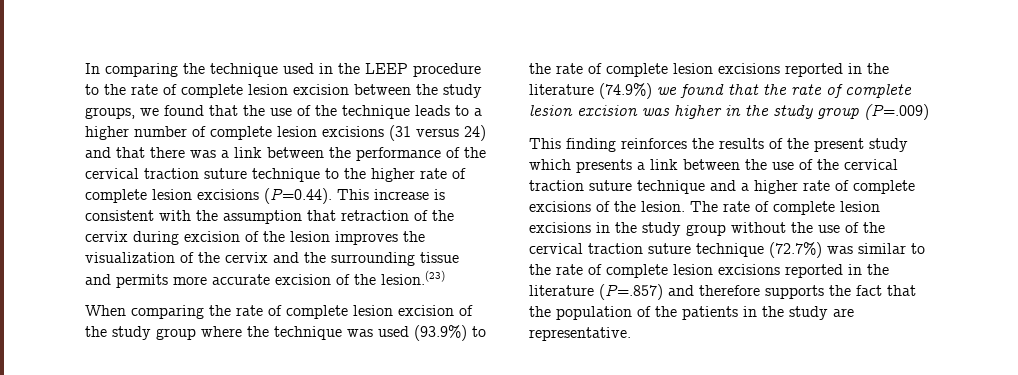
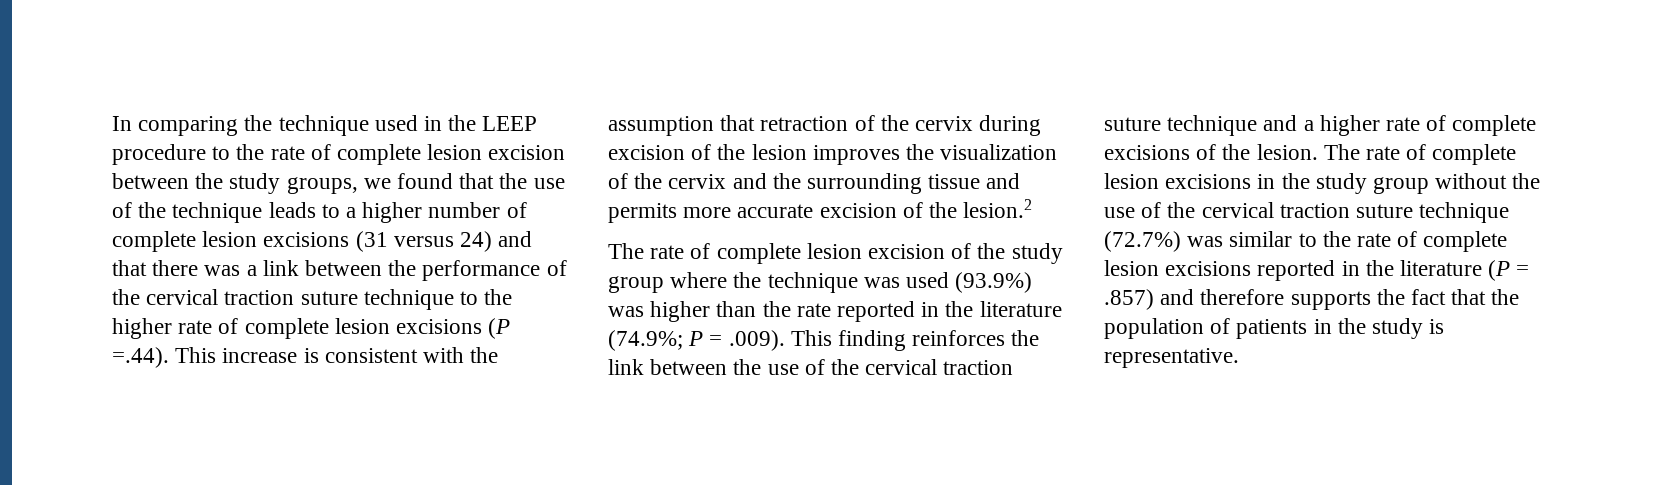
- In comparing the technique used in the LEEP procedure to the rate of complete lesion excision between the study groups, we found that the use of the technique leads to a higher number of complete lesion excisions (31 versus 24) and that there was a link between the performance of the cervical traction suture technique to the higher rate of complete lesion excisions (P=0.44). This increase is consistent with the assumption that retraction of the cervix during excision of the lesion improves the visualization of the cervix and the surrounding tissue and permits more accurate excision of the lesion.(23)
- When comparing the rate of complete lesion excision of the study group where the technique was used (93.9%) to the rate of complete lesion excisions reported in the literature (74.9%) we found that the rate of complete lesion excision was higher in the study group (P=.009)
- This finding reinforces the results of the present study which presents a link between the use of the cervical traction suture technique and a higher rate of complete excisions of the lesion.
+ In comparing the technique used in the LEEP procedure to the rate of complete lesion excision between the study groups, we found that the use of the technique leads to a higher number of complete lesion excisions (31 versus 24) and that there was a link between the performance of the cervical traction suture technique to the higher rate of complete lesion excisions (P =.44). This increase is consistent with the assumption that retraction of the cervix during excision of the lesion improves the visualization of the cervix and the surrounding tissue and permits more accurate excision of the lesion.2
+ The rate of complete lesion excision of the study group where the technique was used (93.9%) was higher than the rate reported in the literature (74.9%; P = .009). This finding reinforces the link between the use of the cervical traction suture technique and a higher rate of complete excisions of the lesion.
- The rate of complete lesion excisions in the study group without the use of the cervical traction suture technique (72.7%) was similar to the rate of complete lesion excisions reported in the literature (P=.857) and therefore supports the fact that the population of the patients in the study are representative.
+ The rate of complete lesion excisions in the study group without the use of the cervical traction suture technique (72.7%) was similar to the rate of complete lesion excisions reported in the literature (P = .857) and therefore supports the fact that the population of patients in the study is representative.

